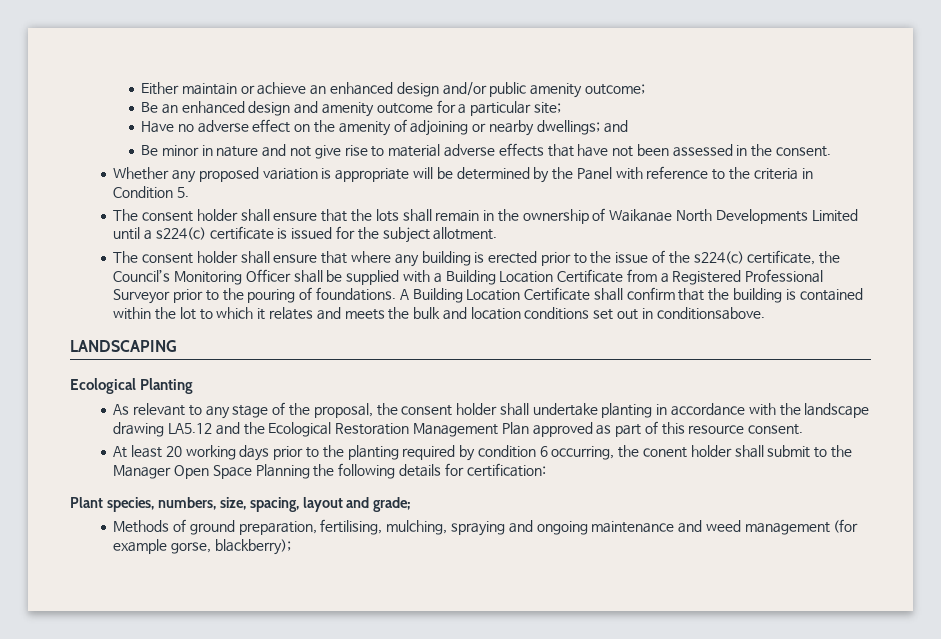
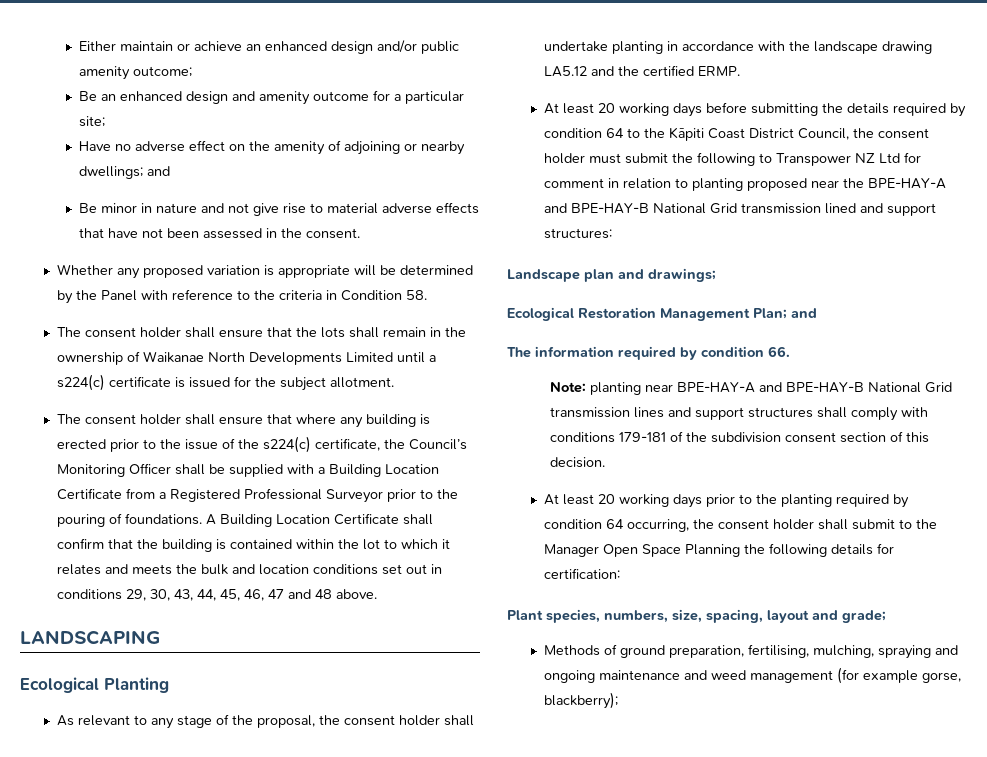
- Whether any proposed variation is appropriate will be determined by the Panel with reference to the criteria in Condition 5.
+ Whether any proposed variation is appropriate will be determined by the Panel with reference to the criteria in Condition 58.
- A Building Location Certificate shall confirm that the building is contained within the lot to which it relates and meets the bulk and location conditions set out in conditionsabove.
+ A Building Location Certificate shall confirm that the building is contained within the lot to which it relates and meets the bulk and location conditions set out in conditions 29, 30, 43, 44, 45, 46, 47 and 48 above.
- As relevant to any stage of the proposal, the consent holder shall undertake planting in accordance with the landscape drawing LA5.12 and the Ecological Restoration Management Plan approved as part of this resource consent.
+ As relevant to any stage of the proposal, the consent holder shall undertake planting in accordance with the landscape drawing LA5.12 and the certified ERMP.
+ At least 20 working days before submitting the details required by condition 64 to the Kāpiti Coast District Council, the consent holder must submit the following to Transpower NZ Ltd for comment in relation to planting proposed near the BPE-HAY-A and BPE-HAY-B National Grid transmission lined and support structures:
+ Landscape plan and drawings;
+ Ecological Restoration Management Plan; and
+ The information required by condition 66.
+ Note: planting near BPE-HAY-A and BPE-HAY-B National Grid transmission lines and support structures shall comply with conditions 179-181 of the subdivision consent section of this decision.
- At least 20 working days prior to the planting required by condition 6 occurring, the conent holder shall submit to the Manager Open Space Planning the following details for certification:
+ At least 20 working days prior to the planting required by condition 64 occurring, the consent holder shall submit to the Manager Open Space Planning the following details for certification:

